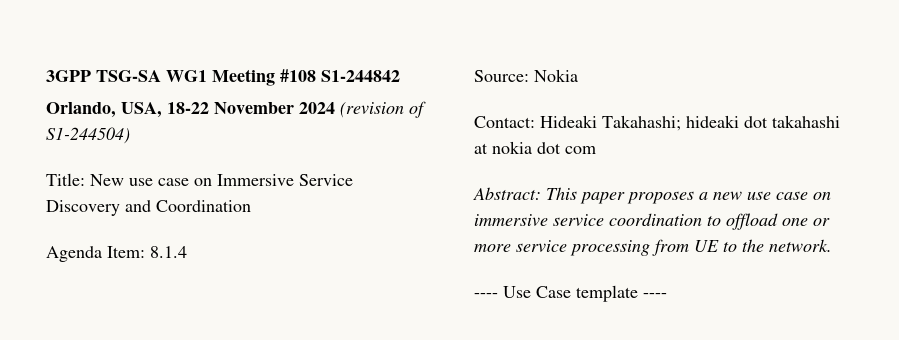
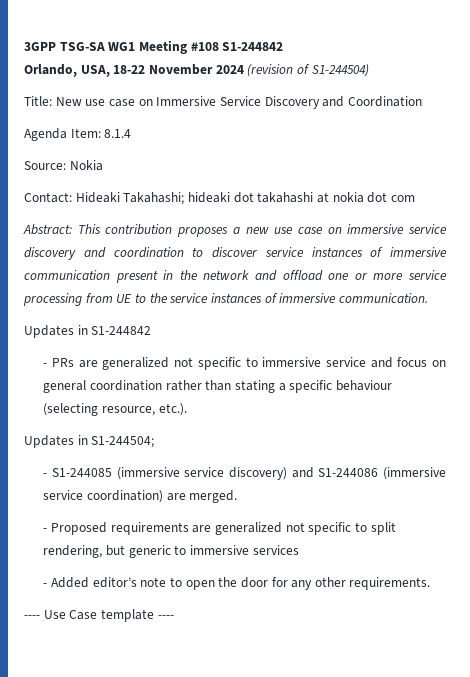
- Abstract: This paper proposes a new use case on immersive service coordination to offload one or more service processing from UE to the network.
+ Abstract: This contribution proposes a new use case on immersive service discovery and coordination to discover service instances of immersive communication present in the network and offload one or more service processing from UE to the service instances of immersive communication.
+ Updates in S1-244842
+ - PRs are generalized not specific to immersive service and focus on general coordination rather than stating a specific behaviour (selecting resource, etc.).
+ Updates in S1-244504;
+ - S1-244085 (immersive service discovery) and S1-244086 (immersive service coordination) are merged.
+ - Proposed requirements are generalized not specific to split rendering, but generic to immersive services
+ - Added editor’s note to open the door for any other requirements.

